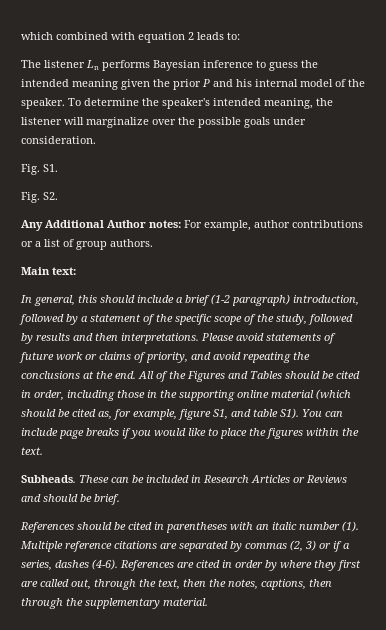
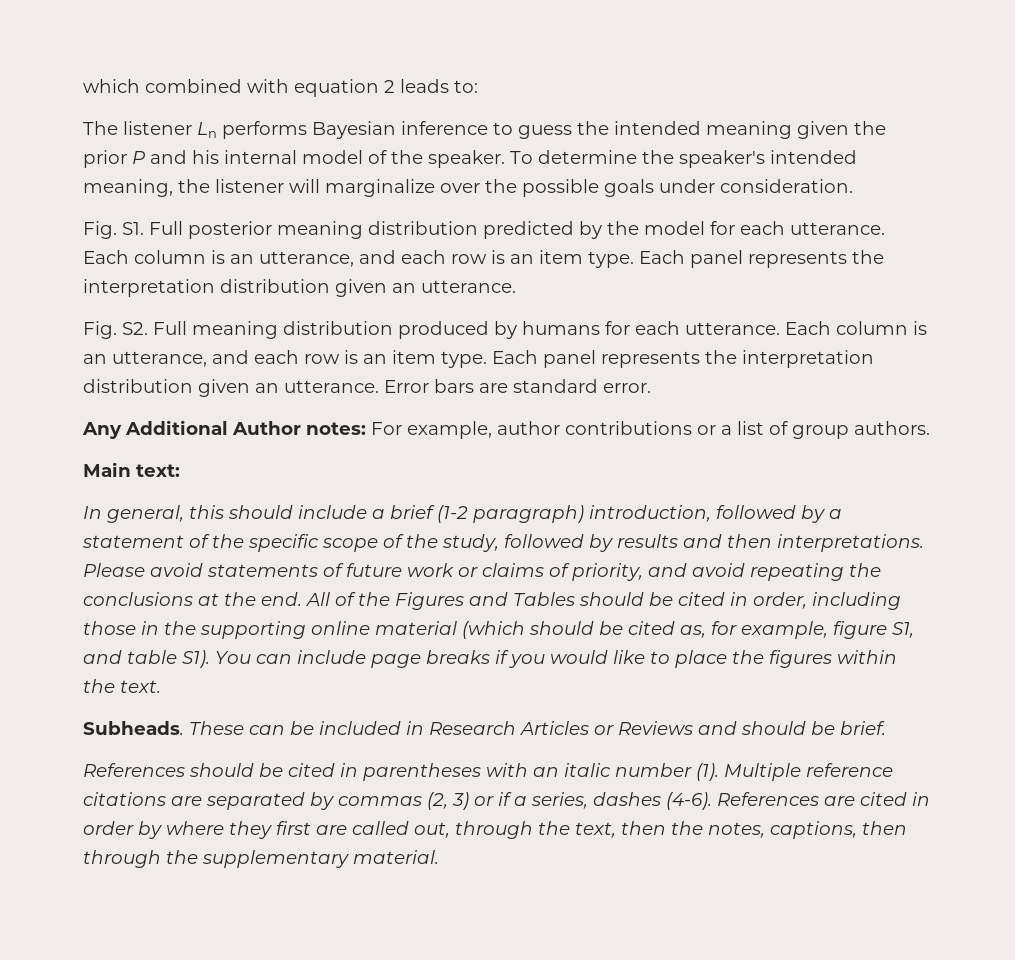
- Fig. S1.
- Fig. S2.
+ Fig. S1. Full posterior meaning distribution predicted by the model for each utterance. Each column is an utterance, and each row is an item type. Each panel represents the interpretation distribution given an utterance.
+ Fig. S2. Full meaning distribution produced by humans for each utterance. Each column is an utterance, and each row is an item type. Each panel represents the interpretation distribution given an utterance. Error bars are standard error.

